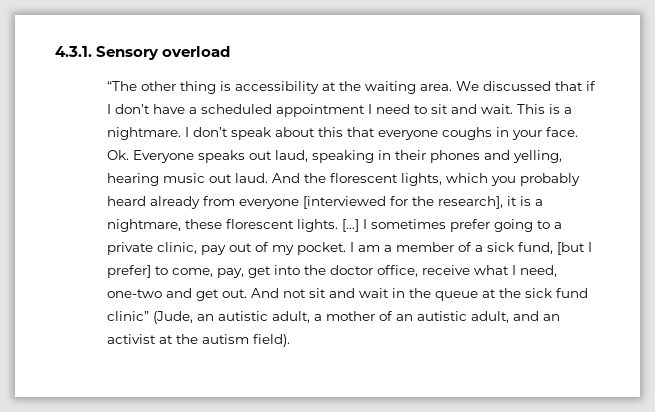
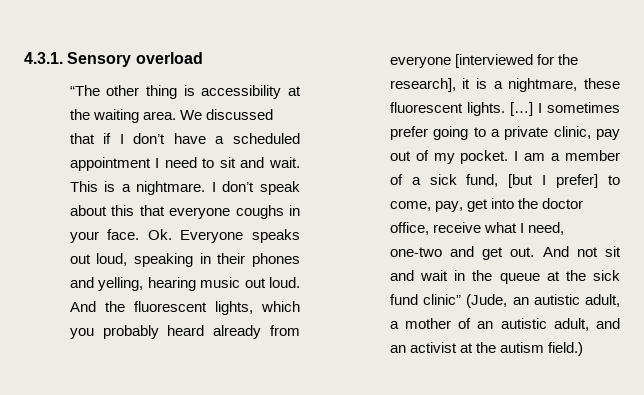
- Ok. Everyone speaks out laud, speaking in their phones and yelling, hearing music out laud.
+ Ok. Everyone speaks out loud, speaking in their phones and yelling, hearing music out loud.
- And the florescent lights, which you probably heard already from everyone [interviewed for the research], it is a nightmare, these florescent lights.
+ And the fluorescent lights, which you probably heard already from everyone [interviewed for the research], it is a nightmare, these fluorescent lights.
- And not sit and wait in the queue at the sick fund clinic” (Jude, an autistic adult, a mother of an autistic adult, and an activist at the autism field).
+ And not sit and wait in the queue at the sick fund clinic” (Jude, an autistic adult, a mother of an autistic adult, and an activist at the autism field.)

